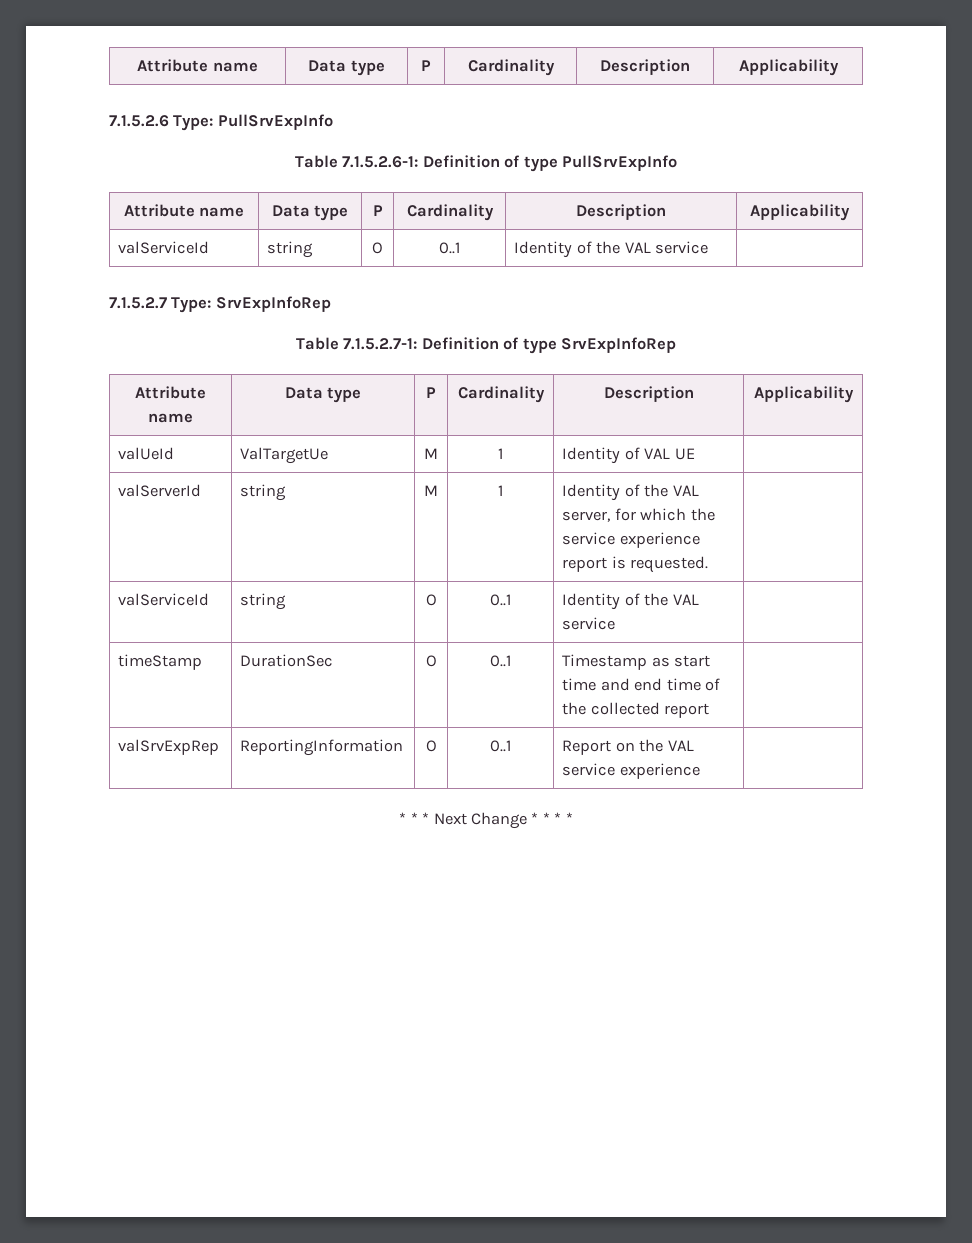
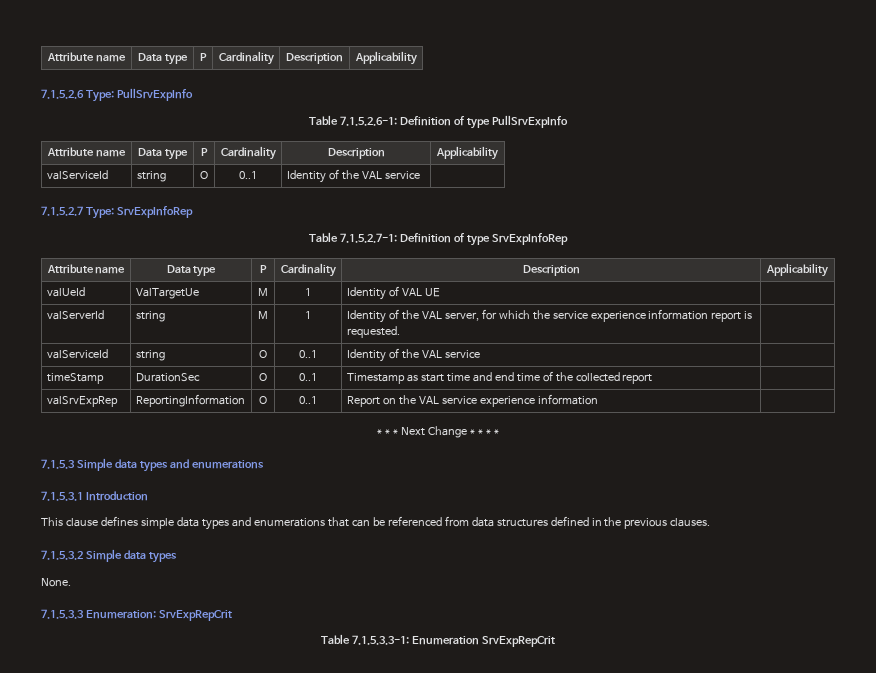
- valServerId | string | M | 1 | Identity of the VAL server, for which the service experience report is requested. |
+ valServerId | string | M | 1 | Identity of the VAL server, for which the service experience information report is requested. |
- valSrvExpRep | ReportingInformation | O | 0..1 | Report on the VAL service experience |
+ valSrvExpRep | ReportingInformation | O | 0..1 | Report on the VAL service experience information |
+ 7.1.5.3 Simple data types and enumerations
+ 7.1.5.3.1 Introduction
+ This clause defines simple data types and enumerations that can be referenced from data structures defined in the previous clauses.
+ 7.1.5.3.2 Simple data types
+ None.
+ 7.1.5.3.3 Enumeration: SrvExpRepCrit
+ Table 7.1.5.3.3-1: Enumeration SrvExpRepCrit

